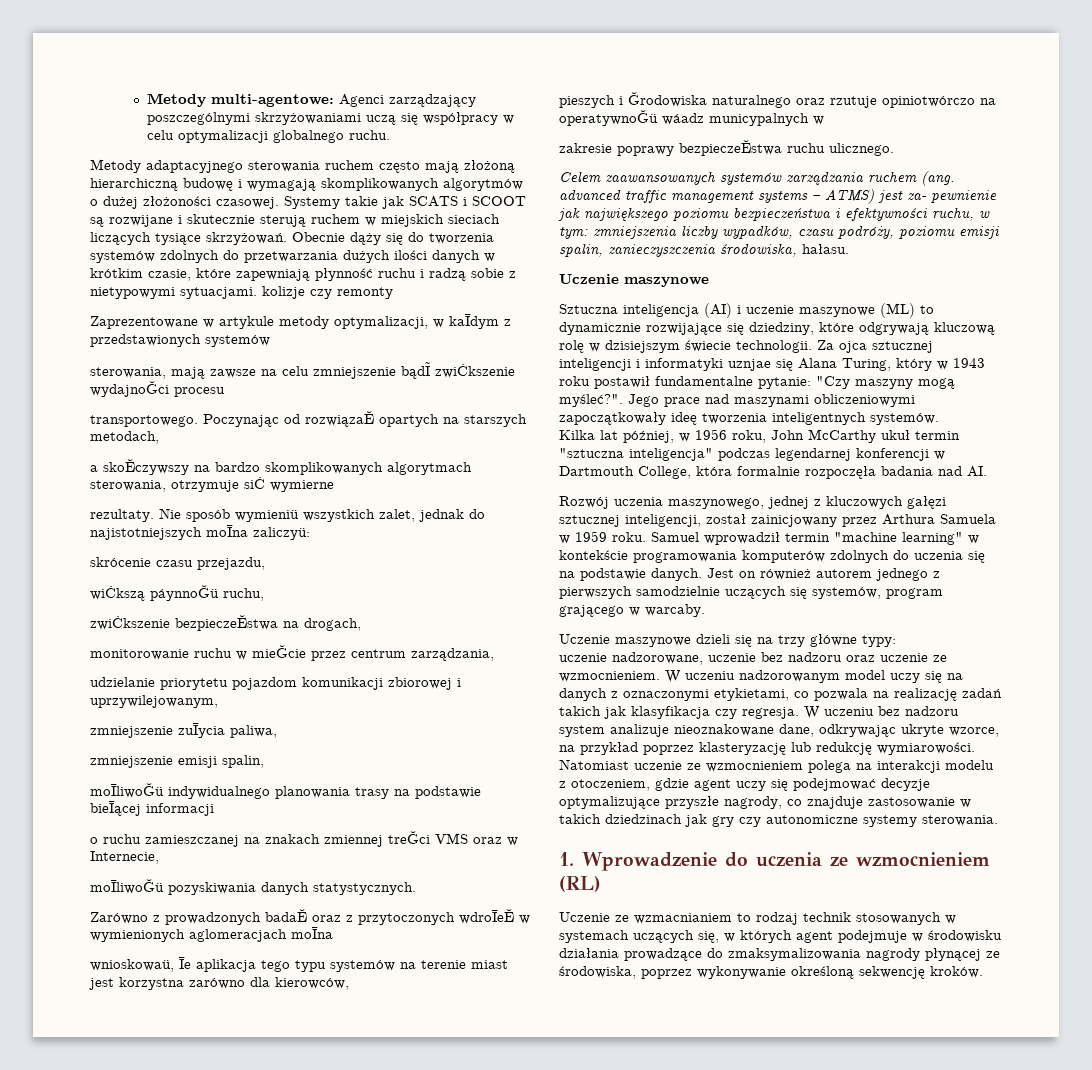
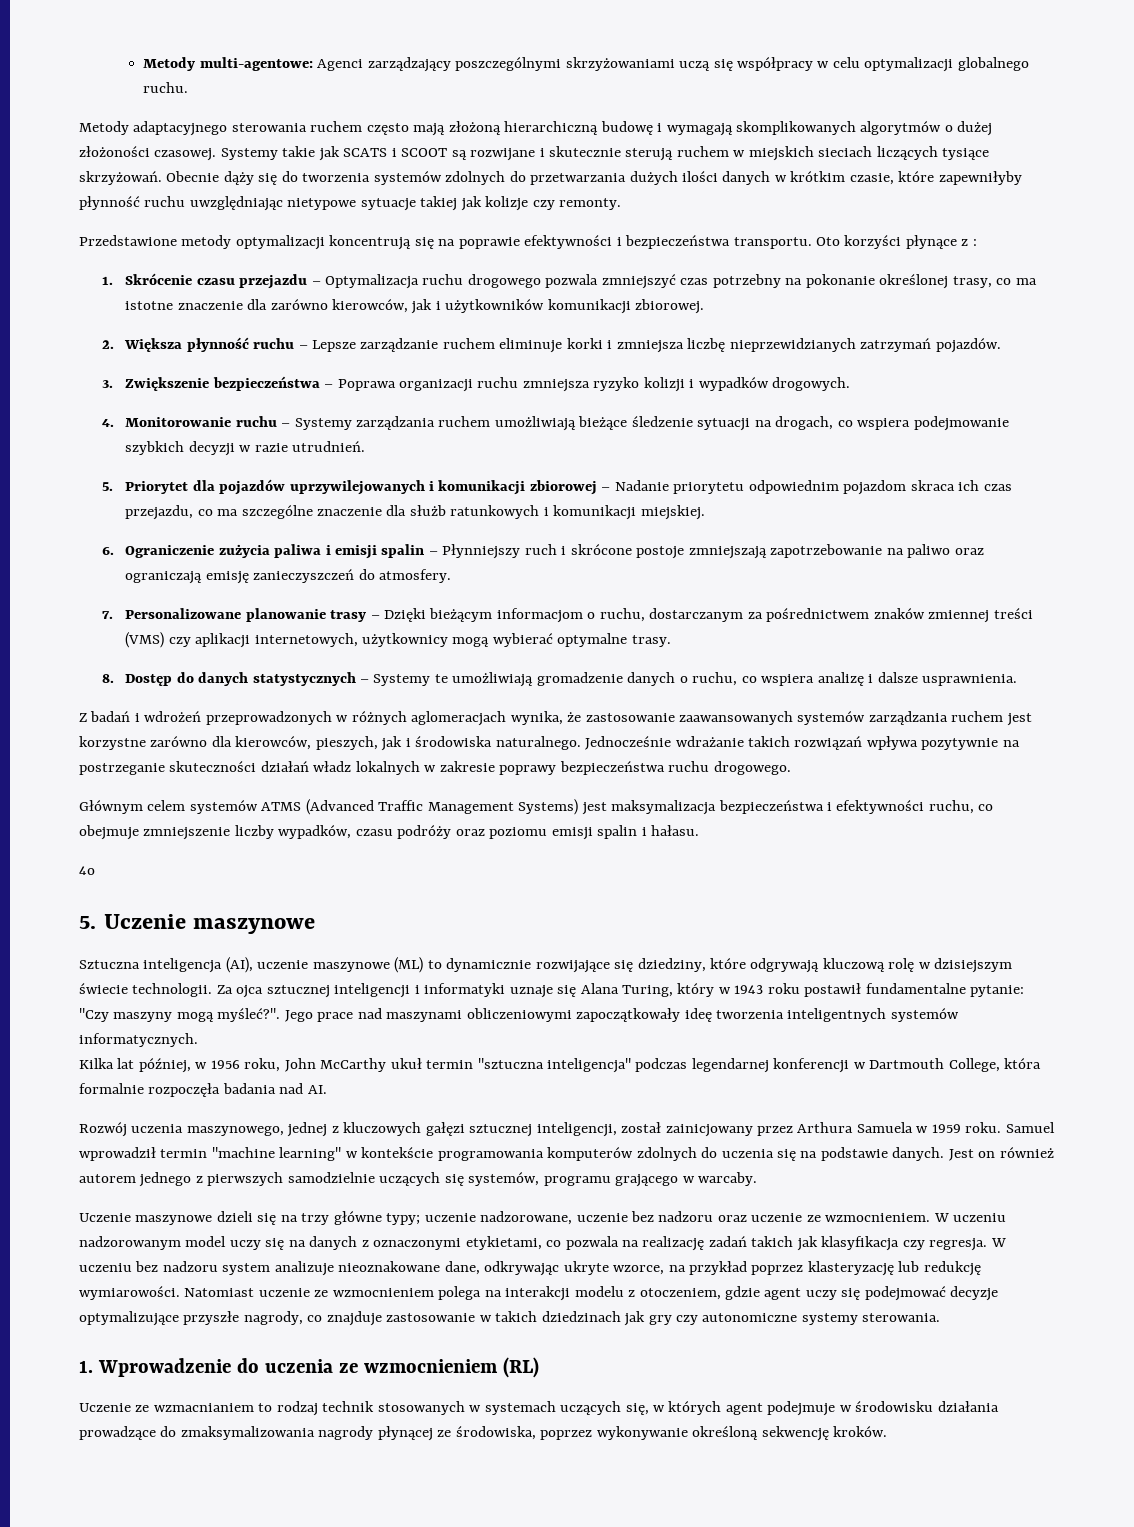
- Obecnie dąży się do tworzenia systemów zdolnych do przetwarzania dużych ilości danych w krótkim czasie, które zapewniają płynność ruchu i radzą sobie z nietypowymi sytuacjami. kolizje czy remonty
- Zaprezentowane w artykule metody optymalizacji, w kaĪdym z przedstawionych systemów
- sterowania, mają zawsze na celu zmniejszenie bądĨ zwiĊkszenie wydajnoĞci procesu
- transportowego. Poczynając od rozwiązaĔ opartych na starszych metodach,
- a skoĔczywszy na bardzo skomplikowanych algorytmach sterowania, otrzymuje siĊ wymierne
- rezultaty. Nie sposób wymieniü wszystkich zalet, jednak do najistotniejszych moĪna zaliczyü:
- skrócenie czasu przejazdu,
- wiĊkszą páynnoĞü ruchu,
- zwiĊkszenie bezpieczeĔstwa na drogach,
- monitorowanie ruchu w mieĞcie przez centrum zarządzania,
- udzielanie priorytetu pojazdom komunikacji zbiorowej i uprzywilejowanym,
- zmniejszenie zuĪycia paliwa,
- zmniejszenie emisji spalin,
- moĪliwoĞü indywidualnego planowania trasy na podstawie bieĪącej informacji
- o ruchu zamieszczanej na znakach zmiennej treĞci VMS oraz w Internecie,
- moĪliwoĞü pozyskiwania danych statystycznych.
- Zarówno z prowadzonych badaĔ oraz z przytoczonych wdroĪeĔ w wymienionych aglomeracjach moĪna
- wnioskowaü, Īe aplikacja tego typu systemów na terenie miast jest korzystna zarówno dla kierowców,
- pieszych i Ğrodowiska naturalnego oraz rzutuje opiniotwórczo na operatywnoĞü wáadz municypalnych w
- zakresie poprawy bezpieczeĔstwa ruchu ulicznego.
- Celem zaawansowanych systemów zarządzania ruchem (ang. advanced traffic management systems – ATMS) jest za- pewnienie jak największego poziomu bezpieczeństwa i efektywności ruchu, w tym: zmniejszenia liczby wypadków, czasu podróży, poziomu emisji spalin, zanieczyszczenia środowiska, hałasu.
- Uczenie maszynowe
+ Obecnie dąży się do tworzenia systemów zdolnych do przetwarzania dużych ilości danych w krótkim czasie, które zapewniłyby płynność ruchu uwzględniając nietypowe sytuacje takiej jak kolizje czy remonty.
+ Przedstawione metody optymalizacji koncentrują się na poprawie efektywności i bezpieczeństwa transportu. Oto korzyści płynące z :
+ 1. Skrócenie czasu przejazdu – Optymalizacja ruchu drogowego pozwala zmniejszyć czas potrzebny na pokonanie określonej trasy, co ma istotne znaczenie dla zarówno kierowców, jak i użytkowników komunikacji zbiorowej.
+ 2. Większa płynność ruchu – Lepsze zarządzanie ruchem eliminuje korki i zmniejsza liczbę nieprzewidzianych zatrzymań pojazdów.
+ 3. Zwiększenie bezpieczeństwa – Poprawa organizacji ruchu zmniejsza ryzyko kolizji i wypadków drogowych.
+ 4. Monitorowanie ruchu – Systemy zarządzania ruchem umożliwiają bieżące śledzenie sytuacji na drogach, co wspiera podejmowanie szybkich decyzji w razie utrudnień.
+ 5. Priorytet dla pojazdów uprzywilejowanych i komunikacji zbiorowej – Nadanie priorytetu odpowiednim pojazdom skraca ich czas przejazdu, co ma szczególne znaczenie dla służb ratunkowych i komunikacji miejskiej.
+ 6. Ograniczenie zużycia paliwa i emisji spalin – Płynniejszy ruch i skrócone postoje zmniejszają zapotrzebowanie na paliwo oraz ograniczają emisję zanieczyszczeń do atmosfery.
+ 7. Personalizowane planowanie trasy – Dzięki bieżącym informacjom o ruchu, dostarczanym za pośrednictwem znaków zmiennej treści (VMS) czy aplikacji internetowych, użytkownicy mogą wybierać optymalne trasy.
+ 8. Dostęp do danych statystycznych – Systemy te umożliwiają gromadzenie danych o ruchu, co wspiera analizę i dalsze usprawnienia.
+ Z badań i wdrożeń przeprowadzonych w różnych aglomeracjach wynika, że zastosowanie zaawansowanych systemów zarządzania ruchem jest korzystne zarówno dla kierowców, pieszych, jak i środowiska naturalnego. Jednocześnie wdrażanie takich rozwiązań wpływa pozytywnie na postrzeganie skuteczności działań władz lokalnych w zakresie poprawy bezpieczeństwa ruchu drogowego.
+ Głównym celem systemów ATMS (Advanced Traffic Management Systems) jest maksymalizacja bezpieczeństwa i efektywności ruchu, co obejmuje zmniejszenie liczby wypadków, czasu podróży oraz poziomu emisji spalin i hałasu.
+ 4o
+ 5. Uczenie maszynowe
- Sztuczna inteligencja (AI) i uczenie maszynowe (ML) to dynamicznie rozwijające się dziedziny, które odgrywają kluczową rolę w dzisiejszym świecie technologii.
+ Sztuczna inteligencja (AI), uczenie maszynowe (ML) to dynamicznie rozwijające się dziedziny, które odgrywają kluczową rolę w dzisiejszym świecie technologii.
- Za ojca sztucznej inteligencji i informatyki uznjae się Alana Turing, który w 1943 roku postawił fundamentalne pytanie: "Czy maszyny mogą myśleć?".
+ Za ojca sztucznej inteligencji i informatyki uznaje się Alana Turing, który w 1943 roku postawił fundamentalne pytanie: "Czy maszyny mogą myśleć?".
- Jego prace nad maszynami obliczeniowymi zapoczątkowały ideę tworzenia inteligentnych systemów.
+ Jego prace nad maszynami obliczeniowymi zapoczątkowały ideę tworzenia inteligentnych systemów informatycznych.
- Jest on również autorem jednego z pierwszych samodzielnie uczących się systemów, program grającego w warcaby.
+ Jest on również autorem jednego z pierwszych samodzielnie uczących się systemów, programu grającego w warcaby.
- Uczenie maszynowe dzieli się na trzy główne typy:
- uczenie nadzorowane, uczenie bez nadzoru oraz uczenie ze wzmocnieniem.
+ Uczenie maszynowe dzieli się na trzy główne typy; uczenie nadzorowane, uczenie bez nadzoru oraz uczenie ze wzmocnieniem.

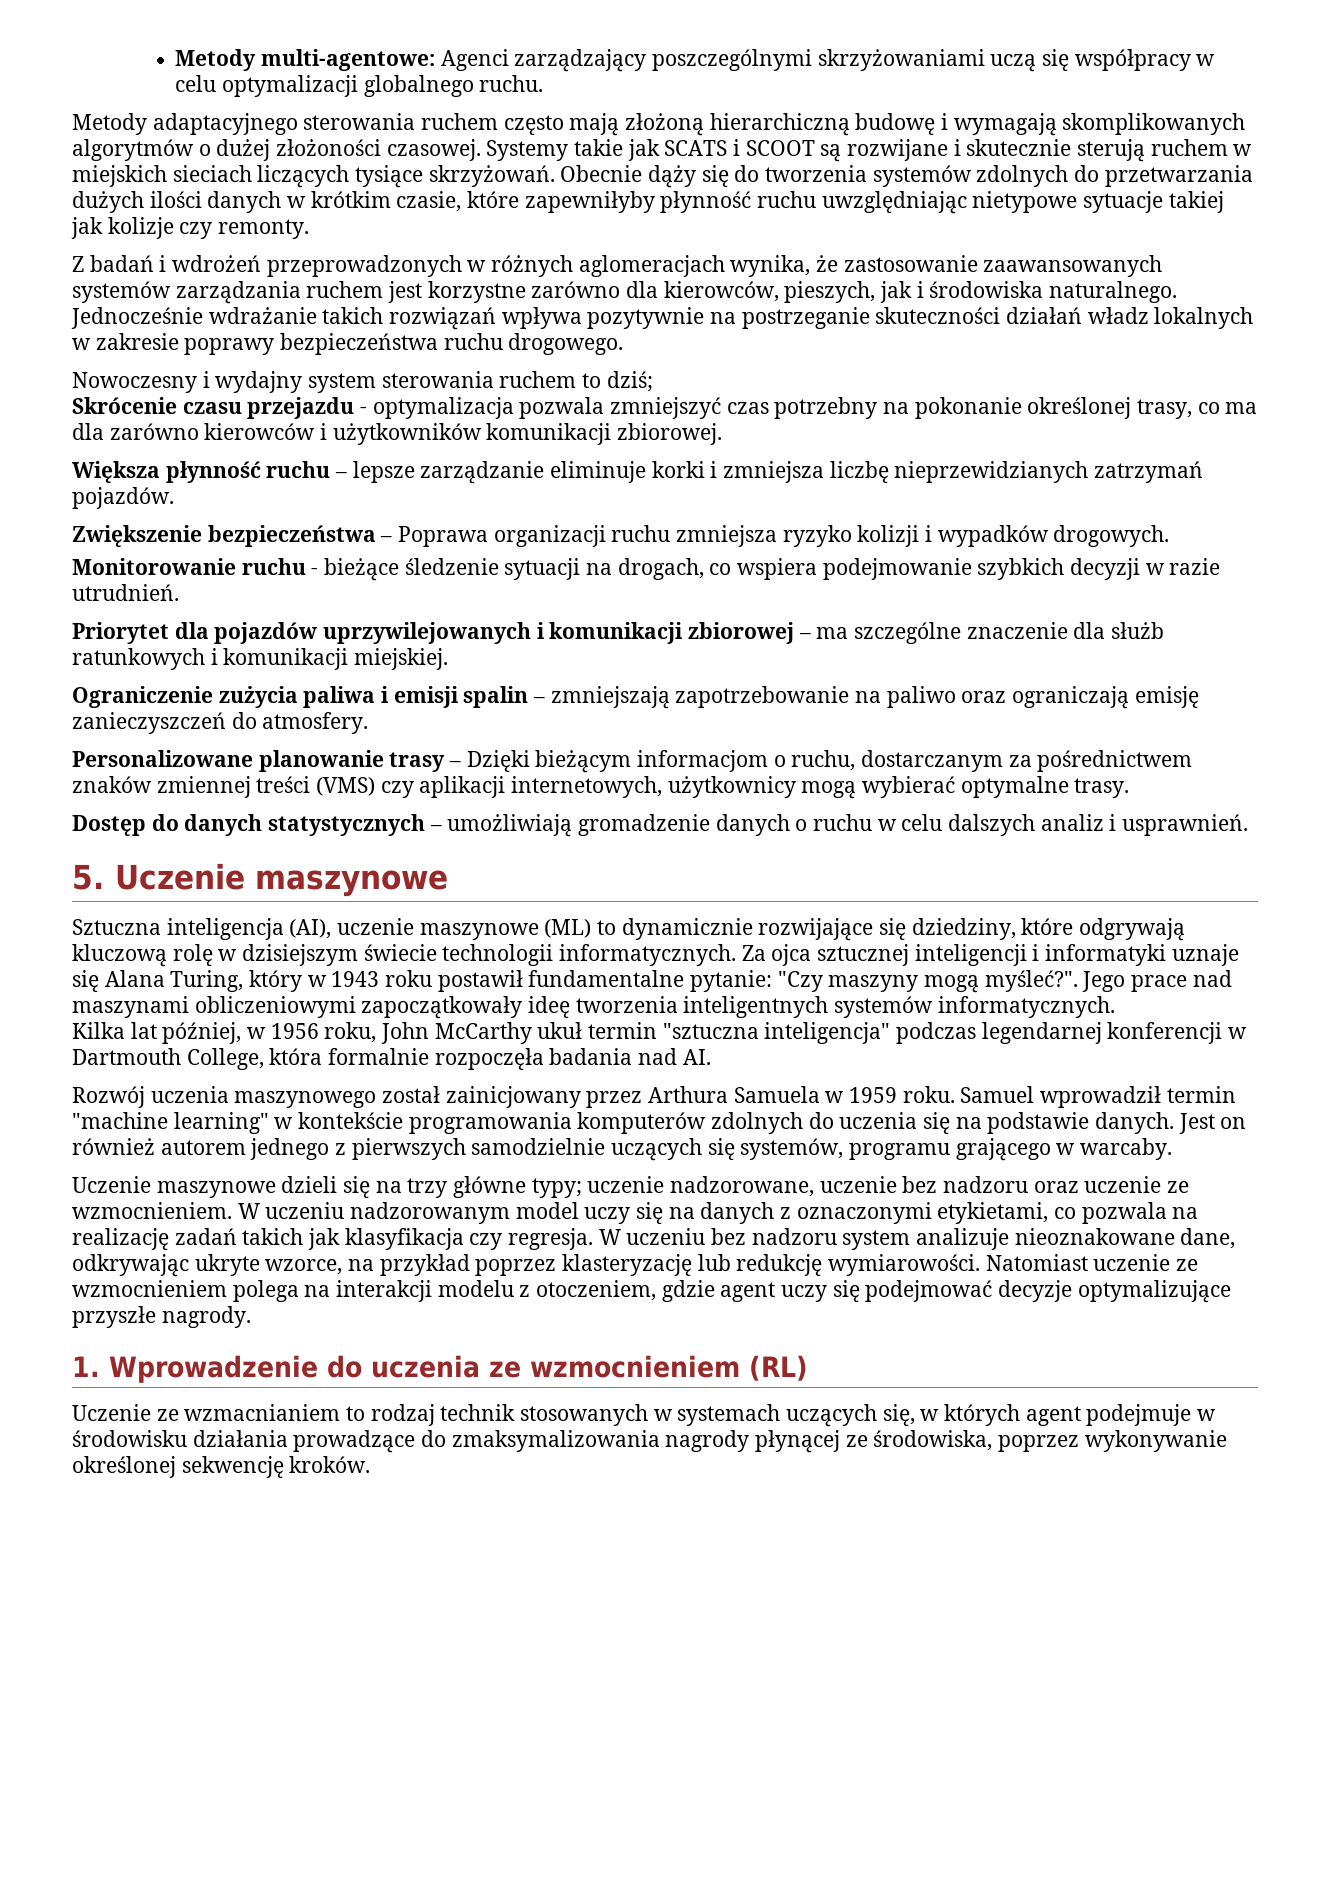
- Przedstawione metody optymalizacji koncentrują się na poprawie efektywności i bezpieczeństwa transportu. Oto korzyści płynące z :
- 1. Skrócenie czasu przejazdu – Optymalizacja ruchu drogowego pozwala zmniejszyć czas potrzebny na pokonanie określonej trasy, co ma istotne znaczenie dla zarówno kierowców, jak i użytkowników komunikacji zbiorowej.
- 2. Większa płynność ruchu – Lepsze zarządzanie ruchem eliminuje korki i zmniejsza liczbę nieprzewidzianych zatrzymań pojazdów.
- 3. Zwiększenie bezpieczeństwa – Poprawa organizacji ruchu zmniejsza ryzyko kolizji i wypadków drogowych.
- 4. Monitorowanie ruchu – Systemy zarządzania ruchem umożliwiają bieżące śledzenie sytuacji na drogach, co wspiera podejmowanie szybkich decyzji w razie utrudnień.
- 5. Priorytet dla pojazdów uprzywilejowanych i komunikacji zbiorowej – Nadanie priorytetu odpowiednim pojazdom skraca ich czas przejazdu, co ma szczególne znaczenie dla służb ratunkowych i komunikacji miejskiej.
- 6. Ograniczenie zużycia paliwa i emisji spalin – Płynniejszy ruch i skrócone postoje zmniejszają zapotrzebowanie na paliwo oraz ograniczają emisję zanieczyszczeń do atmosfery.
- 7. Personalizowane planowanie trasy – Dzięki bieżącym informacjom o ruchu, dostarczanym za pośrednictwem znaków zmiennej treści (VMS) czy aplikacji internetowych, użytkownicy mogą wybierać optymalne trasy.
- 8. Dostęp do danych statystycznych – Systemy te umożliwiają gromadzenie danych o ruchu, co wspiera analizę i dalsze usprawnienia.
- Głównym celem systemów ATMS (Advanced Traffic Management Systems) jest maksymalizacja bezpieczeństwa i efektywności ruchu, co obejmuje zmniejszenie liczby wypadków, czasu podróży oraz poziomu emisji spalin i hałasu.
- 4o
+ Nowoczesny i wydajny system sterowania ruchem to dziś;
+ Skrócenie czasu przejazdu - optymalizacja pozwala zmniejszyć czas potrzebny na pokonanie określonej trasy, co ma dla zarówno kierowców i użytkowników komunikacji zbiorowej.
+ Większa płynność ruchu – lepsze zarządzanie eliminuje korki i zmniejsza liczbę nieprzewidzianych zatrzymań pojazdów.
+ Zwiększenie bezpieczeństwa – Poprawa organizacji ruchu zmniejsza ryzyko kolizji i wypadków drogowych.
+ Monitorowanie ruchu - bieżące śledzenie sytuacji na drogach, co wspiera podejmowanie szybkich decyzji w razie utrudnień.
+ Priorytet dla pojazdów uprzywilejowanych i komunikacji zbiorowej – ma szczególne znaczenie dla służb ratunkowych i komunikacji miejskiej.
+ Ograniczenie zużycia paliwa i emisji spalin – zmniejszają zapotrzebowanie na paliwo oraz ograniczają emisję zanieczyszczeń do atmosfery.
+ Personalizowane planowanie trasy – Dzięki bieżącym informacjom o ruchu, dostarczanym za pośrednictwem znaków zmiennej treści (VMS) czy aplikacji internetowych, użytkownicy mogą wybierać optymalne trasy.
+ Dostęp do danych statystycznych – umożliwiają gromadzenie danych o ruchu w celu dalszych analiz i usprawnień.
- Sztuczna inteligencja (AI), uczenie maszynowe (ML) to dynamicznie rozwijające się dziedziny, które odgrywają kluczową rolę w dzisiejszym świecie technologii.
+ Sztuczna inteligencja (AI), uczenie maszynowe (ML) to dynamicznie rozwijające się dziedziny, które odgrywają kluczową rolę w dzisiejszym świecie technologii informatycznych.
- Rozwój uczenia maszynowego, jednej z kluczowych gałęzi sztucznej inteligencji, został zainicjowany przez Arthura Samuela w 1959 roku.
+ Rozwój uczenia maszynowego został zainicjowany przez Arthura Samuela w 1959 roku.
- Natomiast uczenie ze wzmocnieniem polega na interakcji modelu z otoczeniem, gdzie agent uczy się podejmować decyzje optymalizujące przyszłe nagrody, co znajduje zastosowanie w takich dziedzinach jak gry czy autonomiczne systemy sterowania.
+ Natomiast uczenie ze wzmocnieniem polega na interakcji modelu z otoczeniem, gdzie agent uczy się podejmować decyzje optymalizujące przyszłe nagrody.
- Uczenie ze wzmacnianiem to rodzaj technik stosowanych w systemach uczących się, w których agent podejmuje w środowisku działania prowadzące do zmaksymalizowania nagrody płynącej ze środowiska, poprzez wykonywanie określoną sekwencję kroków.
+ Uczenie ze wzmacnianiem to rodzaj technik stosowanych w systemach uczących się, w których agent podejmuje w środowisku działania prowadzące do zmaksymalizowania nagrody płynącej ze środowiska, poprzez wykonywanie określonej sekwencję kroków.

